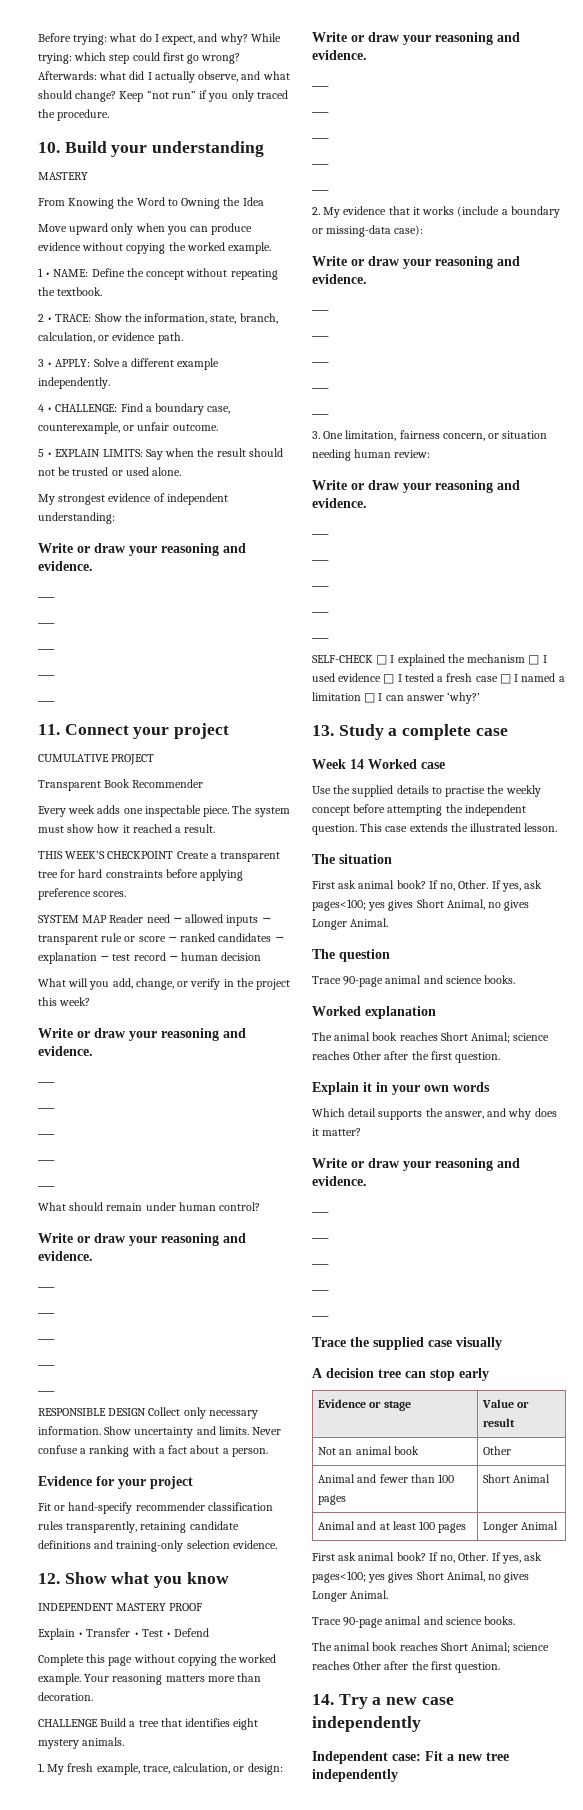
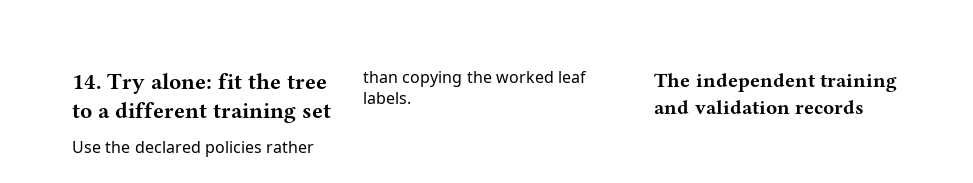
- Before trying: what do I expect, and why? While trying: which step could first go wrong? Afterwards: what did I actually observe, and what should change? Keep “not run” if you only traced the procedure.
- 10. Build your understanding
- MASTERY
- From Knowing the Word to Owning the Idea
- Move upward only when you can produce evidence without copying the worked example.
- 1 • NAME: Define the concept without repeating the textbook.
- 2 • TRACE: Show the information, state, branch, calculation, or evidence path.
- 3 • APPLY: Solve a different example independently.
- 4 • CHALLENGE: Find a boundary case, counterexample, or unfair outcome.
- 5 • EXPLAIN LIMITS: Say when the result should not be trusted or used alone.
- My strongest evidence of independent understanding:
- Write or draw your reasoning and evidence.
- ____
- ____
- ____
- ____
- ____
- 11. Connect your project
- CUMULATIVE PROJECT
- Transparent Book Recommender
- Every week adds one inspectable piece. The system must show how it reached a result.
- THIS WEEK’S CHECKPOINT Create a transparent tree for hard constraints before applying preference scores.
- SYSTEM MAP Reader need → allowed inputs → transparent rule or score → ranked candidates → explanation → test record → human decision
- What will you add, change, or verify in the project this week?
- Write or draw your reasoning and evidence.
- ____
- ____
- ____
- ____
- ____
- What should remain under human control?
- Write or draw your reasoning and evidence.
- ____
- ____
- ____
- ____
- ____
- RESPONSIBLE DESIGN Collect only necessary information. Show uncertainty and limits. Never confuse a ranking with a fact about a person.
- Evidence for your project
- Fit or hand-specify recommender classification rules transparently, retaining candidate definitions and training-only selection evidence.
- 12. Show what you know
- INDEPENDENT MASTERY PROOF
- Explain • Transfer • Test • Defend
- Complete this page without copying the worked example. Your reasoning matters more than decoration.
- CHALLENGE Build a tree that identifies eight mystery animals.
- 1. My fresh example, trace, calculation, or design:
- Write or draw your reasoning and evidence.
- ____
- ____
- ____
- ____
- ____
- 2. My evidence that it works (include a boundary or missing-data case):
- Write or draw your reasoning and evidence.
- ____
- ____
- ____
- ____
- ____
- 3. One limitation, fairness concern, or situation needing human review:
- Write or draw your reasoning and evidence.
- ____
- ____
- ____
- ____
- ____
- SELF-CHECK □ I explained the mechanism □ I used evidence □ I tested a fresh case □ I named a limitation □ I can answer ‘why?’
- 13. Study a complete case
- Week 14 Worked case
- Use the supplied details to practise the weekly concept before attempting the independent question. This case extends the illustrated lesson.
- The situation
- First ask animal book? If no, Other. If yes, ask pages<100; yes gives Short Animal, no gives Longer Animal.
- The question
- Trace 90-page animal and science books.
- Worked explanation
- The animal book reaches Short Animal; science reaches Other after the first question.
- Explain it in your own words
- Which detail supports the answer, and why does it matter?
- Write or draw your reasoning and evidence.
- ____
- ____
- ____
- ____
- ____
- Trace the supplied case visually
- A decision tree can stop early
- Evidence or stage | Value or result
- Not an animal book | Other
- Animal and fewer than 100 pages | Short Animal
- Animal and at least 100 pages | Longer Animal
- First ask animal book? If no, Other. If yes, ask pages<100; yes gives Short Animal, no gives Longer Animal.
- Trace 90-page animal and science books.
- The animal book reaches Short Animal; science reaches Other after the first question.
- 14. Try a new case independently
- Independent case: Fit a new tree independently
+ 14. Try alone: fit the tree to a different training set
+ Use the declared policies rather than copying the worked leaf labels.
+ The independent training and validation records

